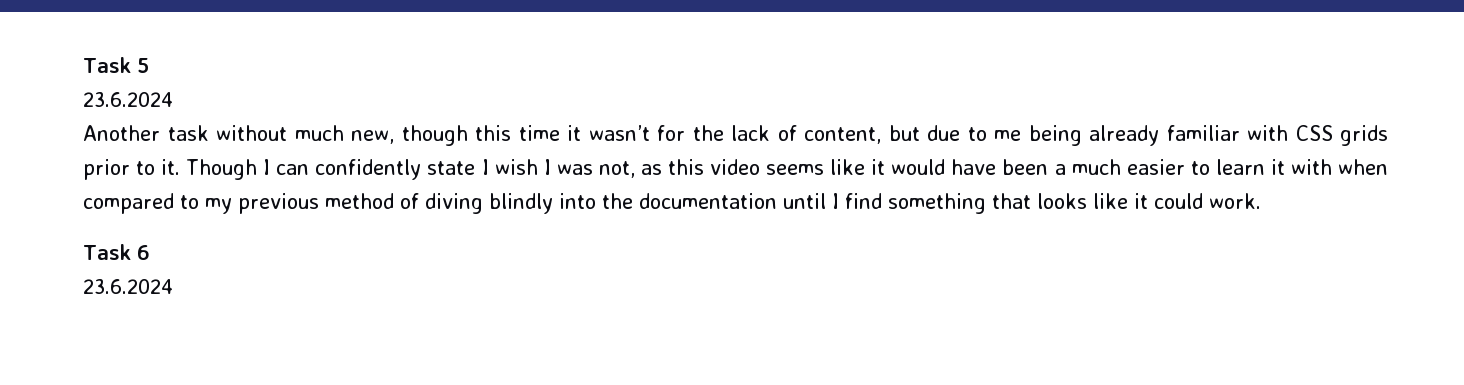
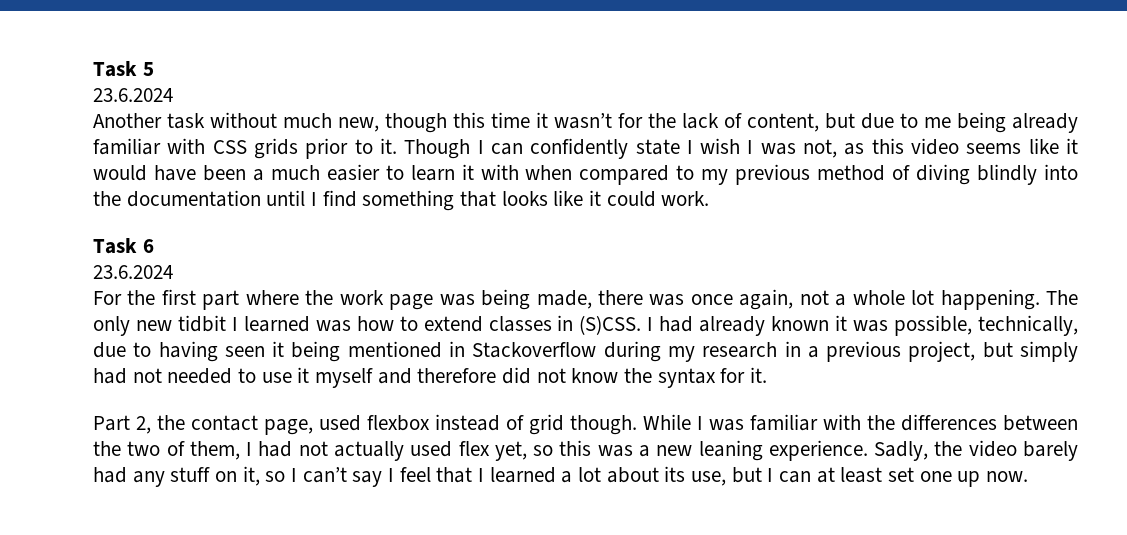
+ For the first part where the work page was being made, there was once again, not a whole lot happening. The only new tidbit I learned was how to extend classes in (S)CSS. I had already known it was possible, technically, due to having seen it being mentioned in Stackoverflow during my research in a previous project, but simply had not needed to use it myself and therefore did not know the syntax for it.
+ Part 2, the contact page, used flexbox instead of grid though. While I was familiar with the differences between the two of them, I had not actually used flex yet, so this was a new leaning experience. Sadly, the video barely had any stuff on it, so I can’t say I feel that I learned a lot about its use, but I can at least set one up now.

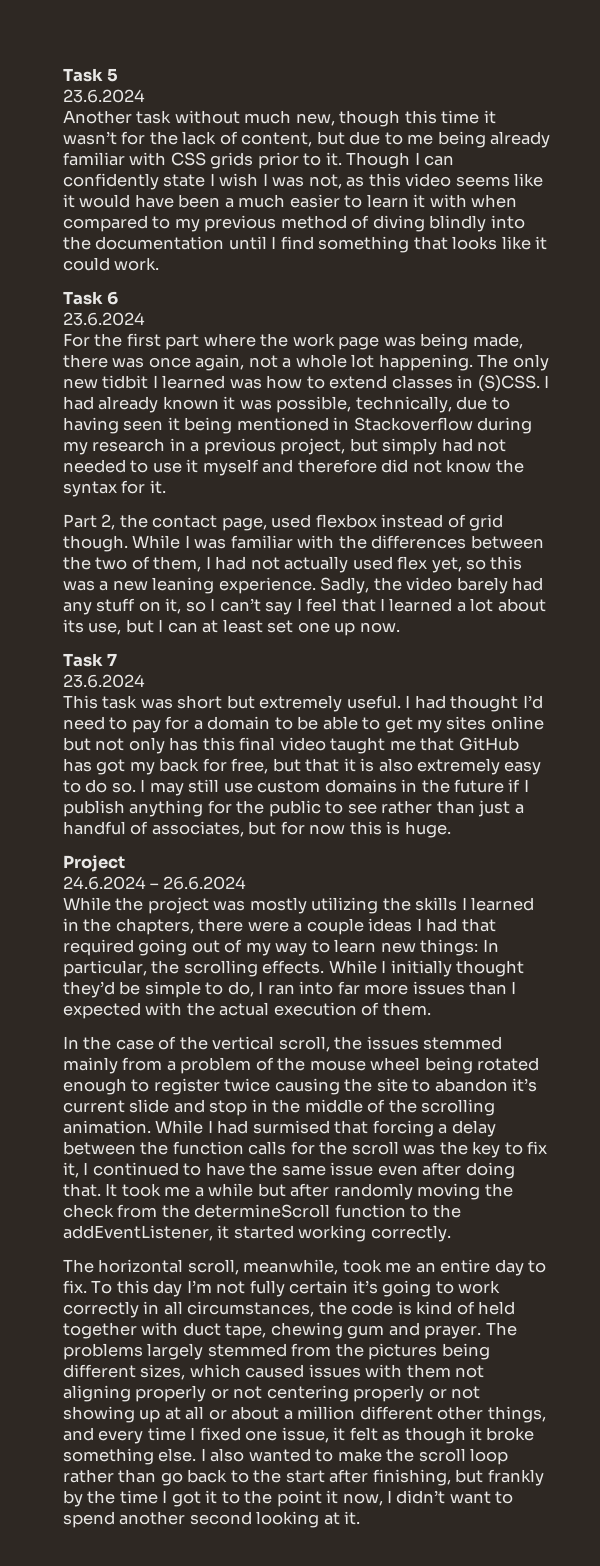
+ Task 7
+ 23.6.2024
+ This task was short but extremely useful. I had thought I’d need to pay for a domain to be able to get my sites online but not only has this final video taught me that GitHub has got my back for free, but that it is also extremely easy to do so. I may still use custom domains in the future if I publish anything for the public to see rather than just a handful of associates, but for now this is huge.
+ Project
+ 24.6.2024 – 26.6.2024
+ While the project was mostly utilizing the skills I learned in the chapters, there were a couple ideas I had that required going out of my way to learn new things: In particular, the scrolling effects. While I initially thought they’d be simple to do, I ran into far more issues than I expected with the actual execution of them.
+ In the case of the vertical scroll, the issues stemmed mainly from a problem of the mouse wheel being rotated enough to register twice causing the site to abandon it’s current slide and stop in the middle of the scrolling animation. While I had surmised that forcing a delay between the function calls for the scroll was the key to fix it, I continued to have the same issue even after doing that. It took me a while but after randomly moving the check from the determineScroll function to the addEventListener, it started working correctly.
+ The horizontal scroll, meanwhile, took me an entire day to fix. To this day I’m not fully certain it’s going to work correctly in all circumstances, the code is kind of held together with duct tape, chewing gum and prayer. The problems largely stemmed from the pictures being different sizes, which caused issues with them not aligning properly or not centering properly or not showing up at all or about a million different other things, and every time I fixed one issue, it felt as though it broke something else. I also wanted to make the scroll loop rather than go back to the start after finishing, but frankly by the time I got it to the point it now, I didn’t want to spend another second looking at it.

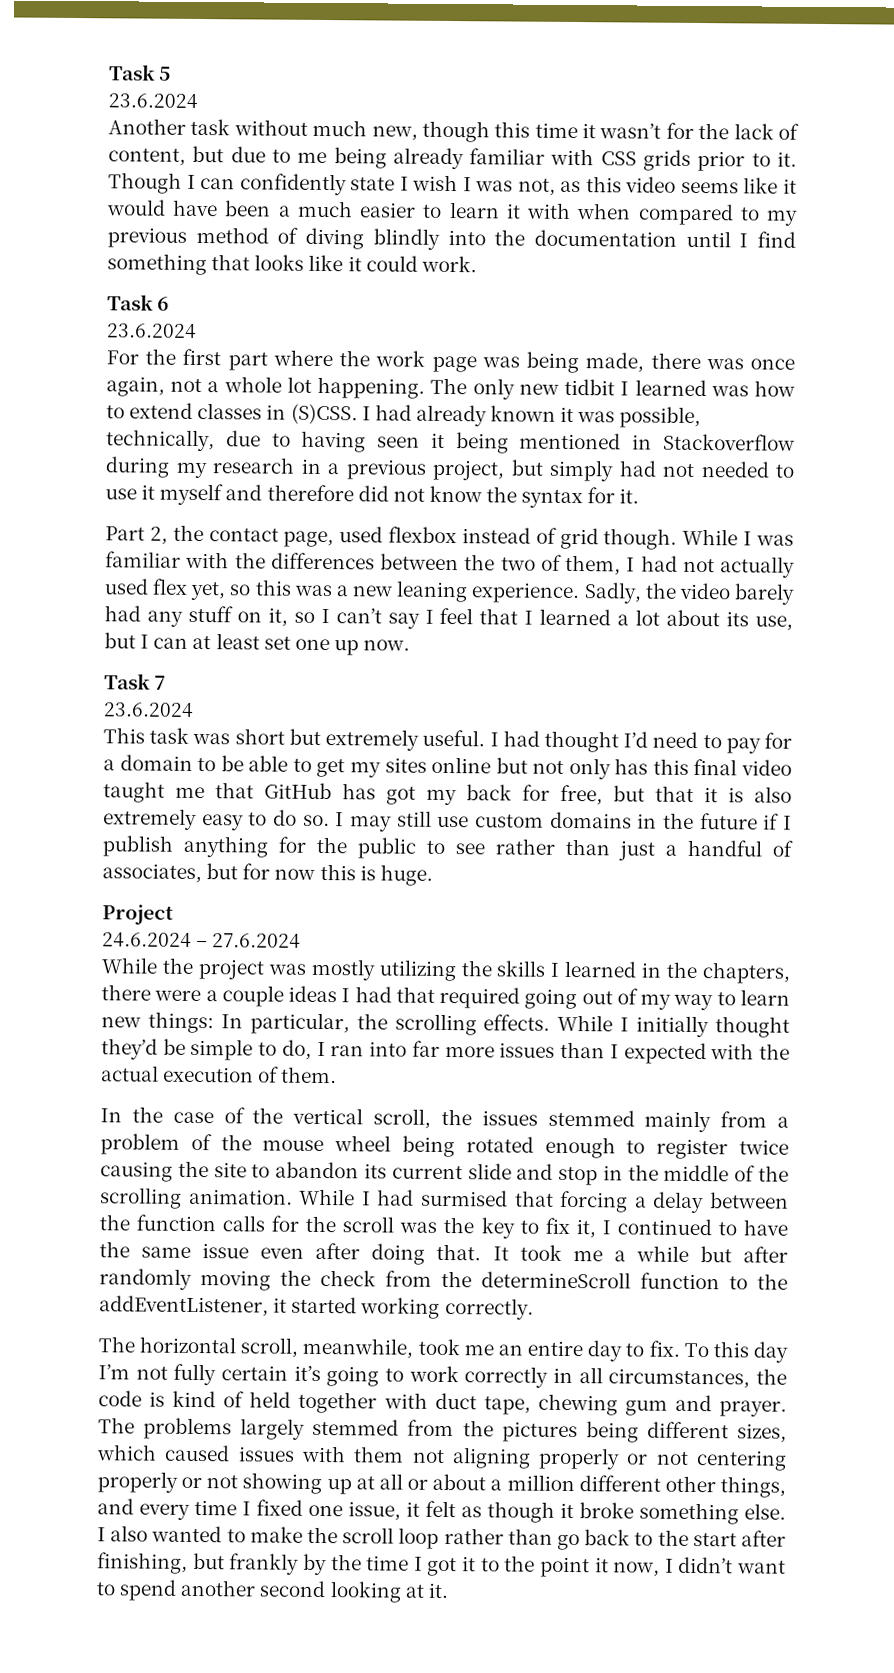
- 24.6.2024 – 26.6.2024
+ 24.6.2024 – 27.6.2024
- In the case of the vertical scroll, the issues stemmed mainly from a problem of the mouse wheel being rotated enough to register twice causing the site to abandon it’s current slide and stop in the middle of the scrolling animation.
+ In the case of the vertical scroll, the issues stemmed mainly from a problem of the mouse wheel being rotated enough to register twice causing the site to abandon its current slide and stop in the middle of the scrolling animation.

